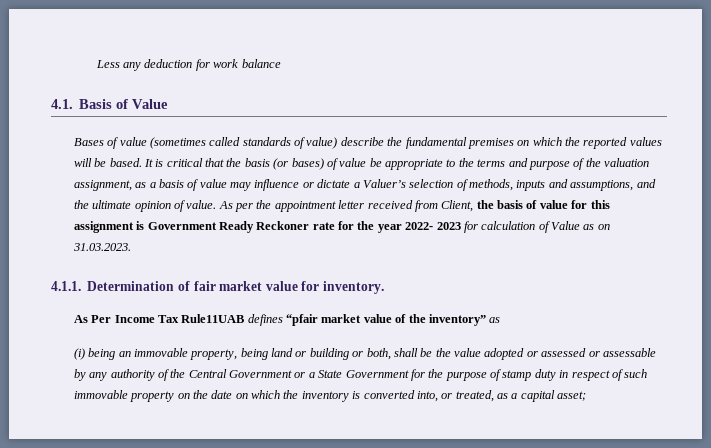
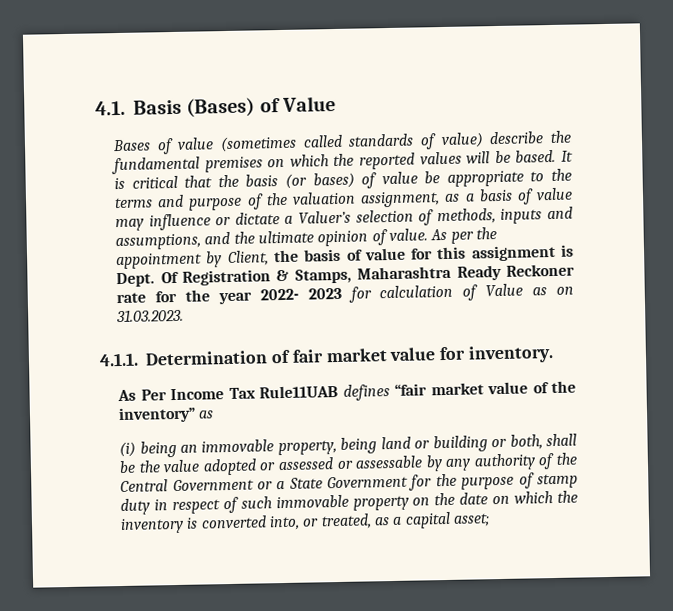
- Less any deduction for work balance
- 4.1. Basis of Value
+ 4.1. Basis (Bases) of Value
- As per the appointment letter received from Client, the basis of value for this assignment is Government Ready Reckoner rate for the year 2022- 2023 for calculation of Value as on 31.03.2023.
+ As per the appointment by Client, the basis of value for this assignment is Dept. Of Registration & Stamps, Maharashtra Ready Reckoner rate for the year 2022- 2023 for calculation of Value as on 31.03.2023.
- As Per Income Tax Rule11UAB defines “pfair market value of the inventory” as
+ As Per Income Tax Rule11UAB defines “fair market value of the inventory” as

